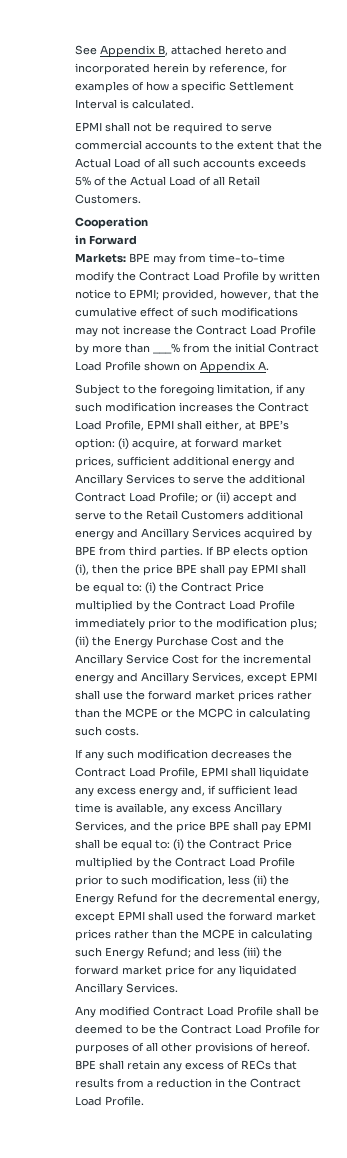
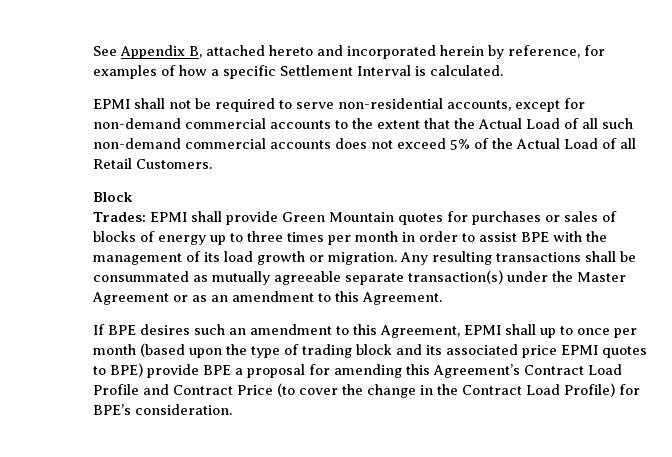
- EPMI shall not be required to serve commercial accounts to the extent that the Actual Load of all such accounts exceeds 5% of the Actual Load of all Retail Customers.
+ EPMI shall not be required to serve non-residential accounts, except for non-demand commercial accounts to the extent that the Actual Load of all such non-demand commercial accounts does not exceed 5% of the Actual Load of all Retail Customers.
- Cooperation
- in Forward
- Markets: BPE may from time-to-time modify the Contract Load Profile by written notice to EPMI; provided, however, that the cumulative effect of such modifications may not increase the Contract Load Profile by more than ___% from the initial Contract Load Profile shown on Appendix A.
- Subject to the foregoing limitation, if any such modification increases the Contract Load Profile, EPMI shall either, at BPE’s option: (i) acquire, at forward market prices, sufficient additional energy and Ancillary Services to serve the additional Contract Load Profile; or (ii) accept and serve to the Retail Customers additional energy and Ancillary Services acquired by BPE from third parties. If BP elects option (i), then the price BPE shall pay EPMI shall be equal to: (i) the Contract Price multiplied by the Contract Load Profile immediately prior to the modification plus; (ii) the Energy Purchase Cost and the Ancillary Service Cost for the incremental energy and Ancillary Services, except EPMI shall use the forward market prices rather than the MCPE or the MCPC in calculating such costs.
- If any such modification decreases the Contract Load Profile, EPMI shall liquidate any excess energy and, if sufficient lead time is available, any excess Ancillary Services, and the price BPE shall pay EPMI shall be equal to: (i) the Contract Price multiplied by the Contract Load Profile prior to such modification, less (ii) the Energy Refund for the decremental energy, except EPMI shall used the forward market prices rather than the MCPE in calculating such Energy Refund; and less (iii) the forward market price for any liquidated Ancillary Services.
- Any modified Contract Load Profile shall be deemed to be the Contract Load Profile for purposes of all other provisions of hereof. BPE shall retain any excess of RECs that results from a reduction in the Contract Load Profile.
+ Block
+ Trades: EPMI shall provide Green Mountain quotes for purchases or sales of blocks of energy up to three times per month in order to assist BPE with the management of its load growth or migration. Any resulting transactions shall be consummated as mutually agreeable separate transaction(s) under the Master Agreement or as an amendment to this Agreement.
+ If BPE desires such an amendment to this Agreement, EPMI shall up to once per month (based upon the type of trading block and its associated price EPMI quotes to BPE) provide BPE a proposal for amending this Agreement’s Contract Load Profile and Contract Price (to cover the change in the Contract Load Profile) for BPE’s consideration.

